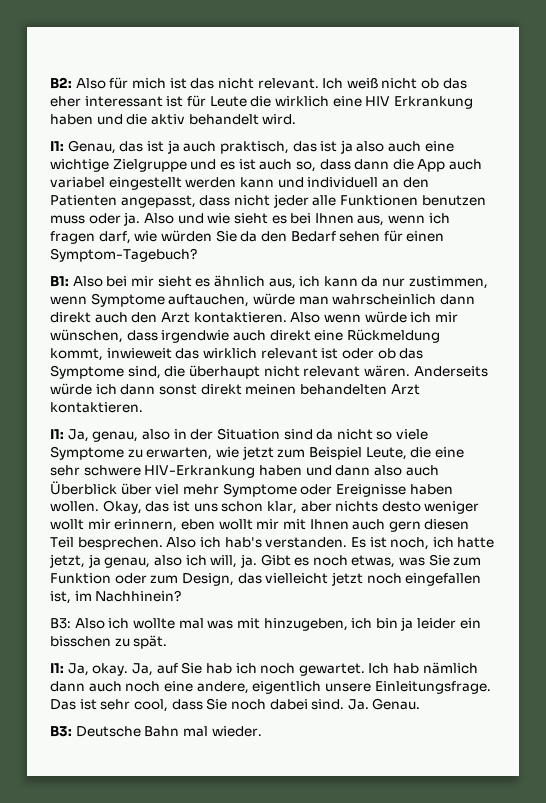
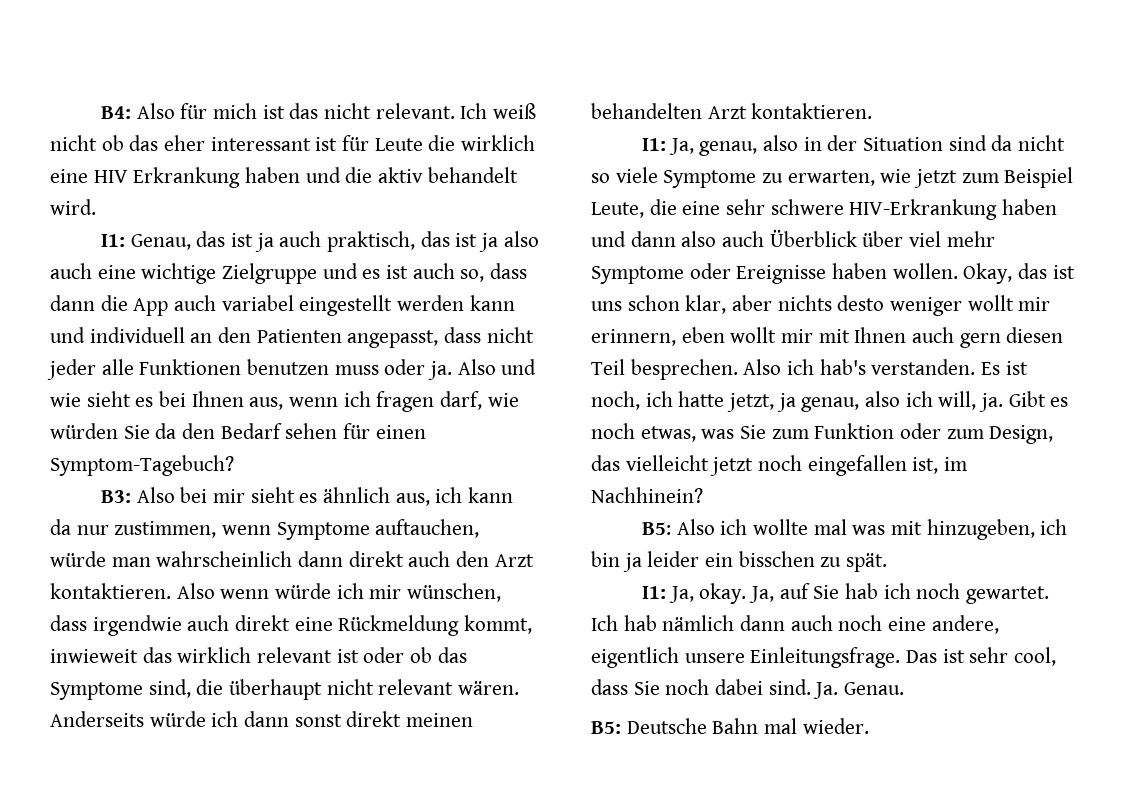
- B2: Also für mich ist das nicht relevant.
+ B4: Also für mich ist das nicht relevant.
- B1: Also bei mir sieht es ähnlich aus, ich kann da nur zustimmen, wenn Symptome auftauchen, würde man wahrscheinlich dann direkt auch den Arzt kontaktieren.
+ B3: Also bei mir sieht es ähnlich aus, ich kann da nur zustimmen, wenn Symptome auftauchen, würde man wahrscheinlich dann direkt auch den Arzt kontaktieren.
- B3: Also ich wollte mal was mit hinzugeben, ich bin ja leider ein bisschen zu spät.
+ B5: Also ich wollte mal was mit hinzugeben, ich bin ja leider ein bisschen zu spät.
- B3: Deutsche Bahn mal wieder.
+ B5: Deutsche Bahn mal wieder.

